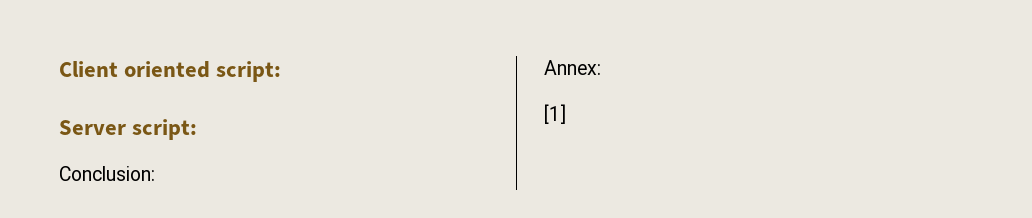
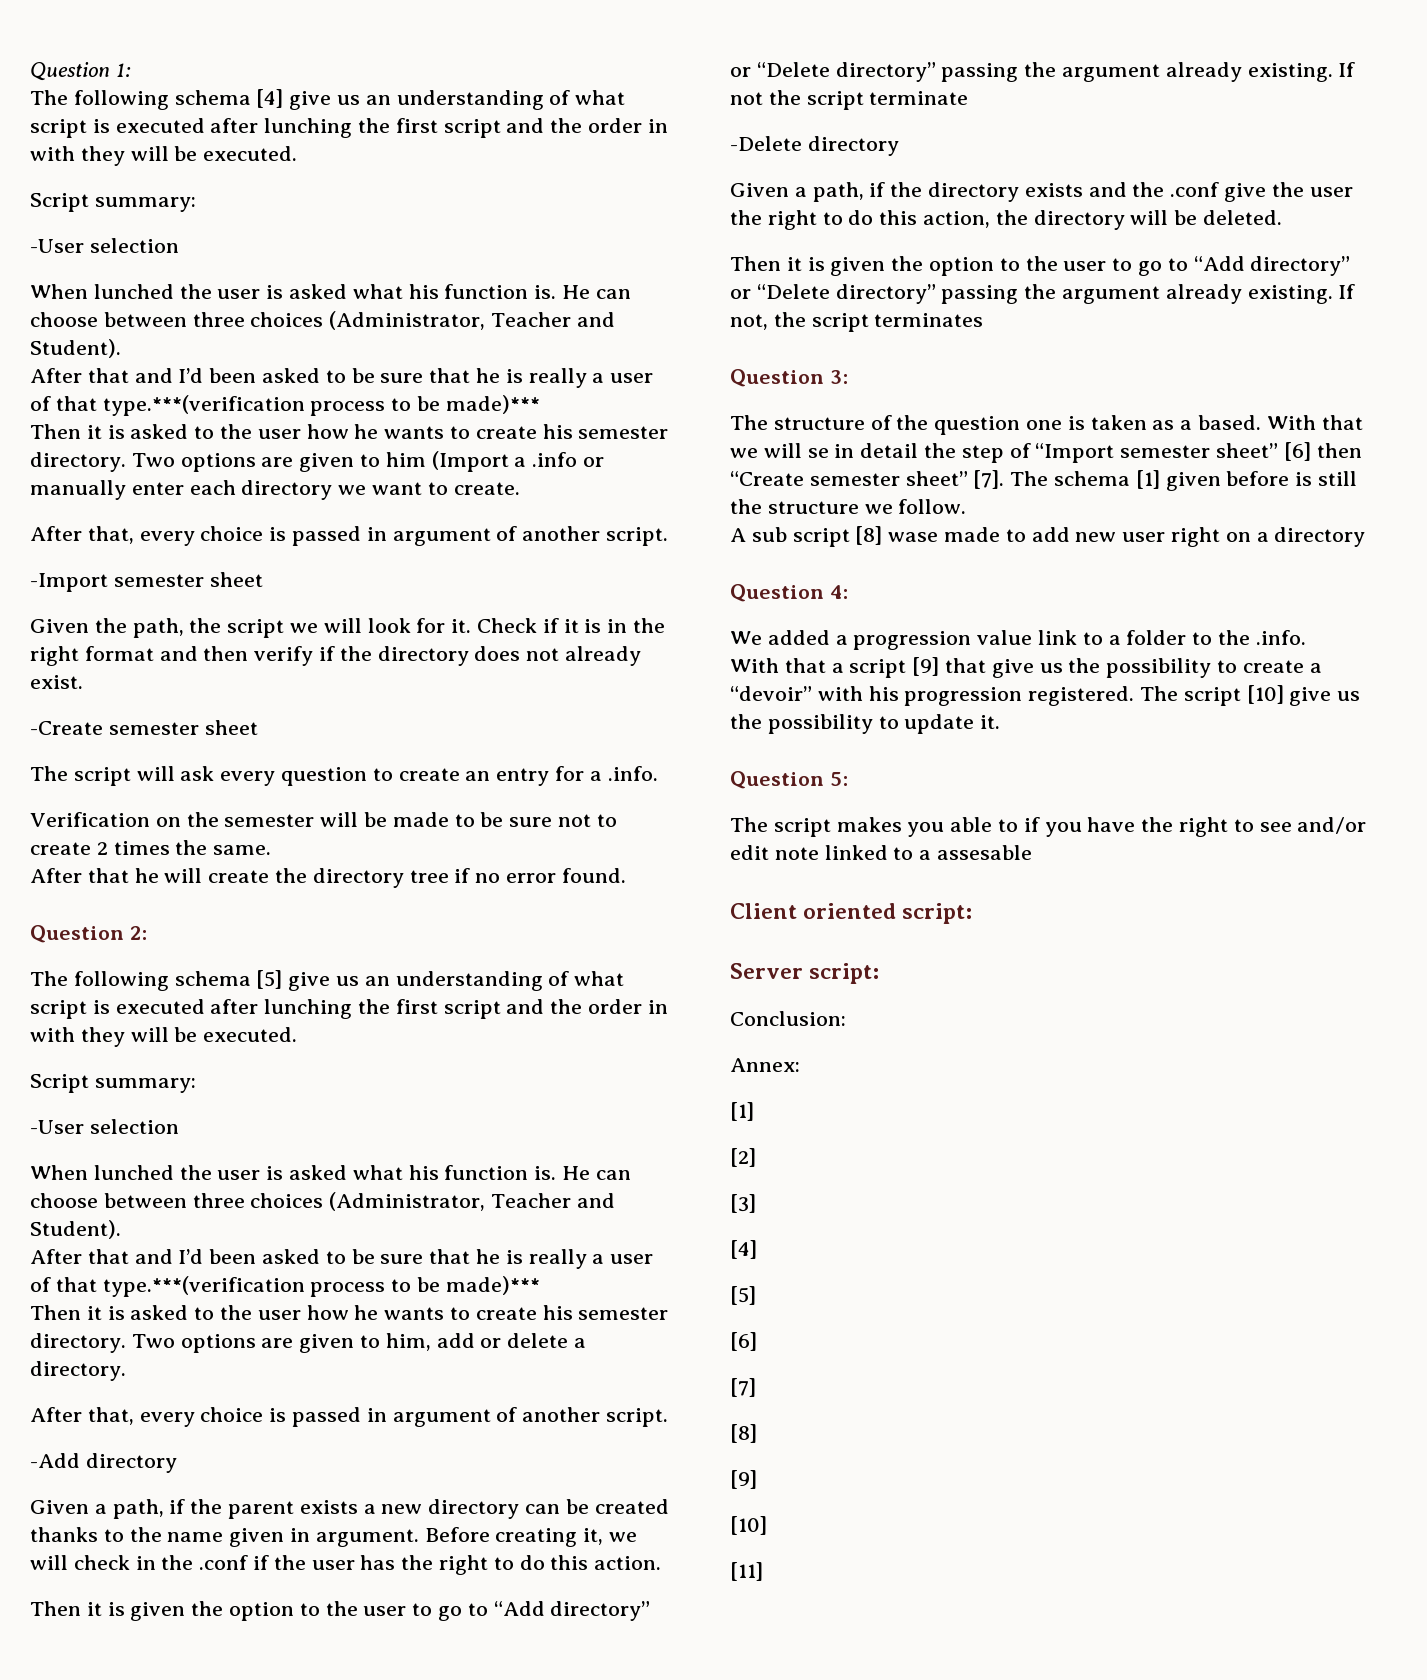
+ Question 1:
+ The following schema [4] give us an understanding of what script is executed after lunching the first script and the order in with they will be executed.
+ Script summary:
+ -User selection
+ When lunched the user is asked what his function is. He can choose between three choices (Administrator, Teacher and Student).
+ After that and I’d been asked to be sure that he is really a user of that type.***(verification process to be made)***
+ Then it is asked to the user how he wants to create his semester directory. Two options are given to him (Import a .info or manually enter each directory we want to create.
+ After that, every choice is passed in argument of another script.
+ -Import semester sheet
+ Given the path, the script we will look for it. Check if it is in the right format and then verify if the directory does not already exist.
+ -Create semester sheet
+ The script will ask every question to create an entry for a .info.
+ Verification on the semester will be made to be sure not to create 2 times the same.
+ After that he will create the directory tree if no error found.
+ Question 2:
+ The following schema [5] give us an understanding of what script is executed after lunching the first script and the order in with they will be executed.
+ Script summary:
+ -User selection
+ When lunched the user is asked what his function is. He can choose between three choices (Administrator, Teacher and Student).
+ After that and I’d been asked to be sure that he is really a user of that type.***(verification process to be made)***
+ Then it is asked to the user how he wants to create his semester directory. Two options are given to him, add or delete a directory.
+ After that, every choice is passed in argument of another script.
+ -Add directory
+ Given a path, if the parent exists a new directory can be created thanks to the name given in argument. Before creating it, we will check in the .conf if the user has the right to do this action.
+ Then it is given the option to the user to go to “Add directory” or “Delete directory” passing the argument already existing. If not the script terminate
+ -Delete directory
+ Given a path, if the directory exists and the .conf give the user the right to do this action, the directory will be deleted.
+ Then it is given the option to the user to go to “Add directory” or “Delete directory” passing the argument already existing. If not, the script terminates
+ Question 3:
+ The structure of the question one is taken as a based. With that we will se in detail the step of “Import semester sheet” [6] then “Create semester sheet” [7]. The schema [1] given before is still the structure we follow.
+ A sub script [8] wase made to add new user right on a directory
+ Question 4:
+ We added a progression value link to a folder to the .info.
+ With that a script [9] that give us the possibility to create a “devoir” with his progression registered. The script [10] give us the possibility to update it.
+ Question 5:
+ The script makes you able to if you have the right to see and/or edit note linked to a assesable
+ [2]
+ [3]
+ [4]
+ [5]
+ [6]
+ [7]
+ [8]
+ [9]
+ [10]
+ [11]

